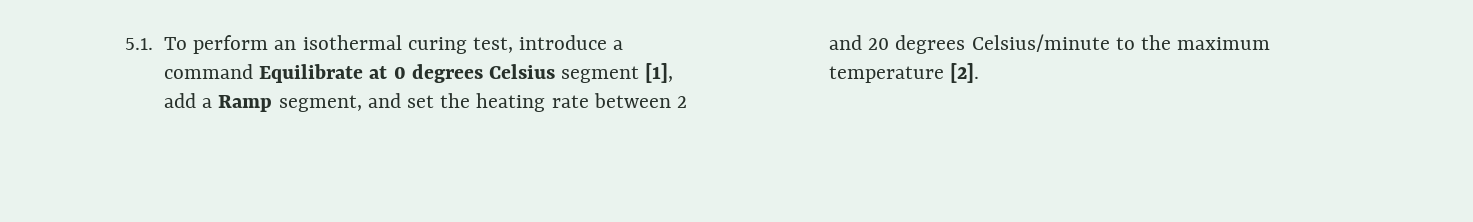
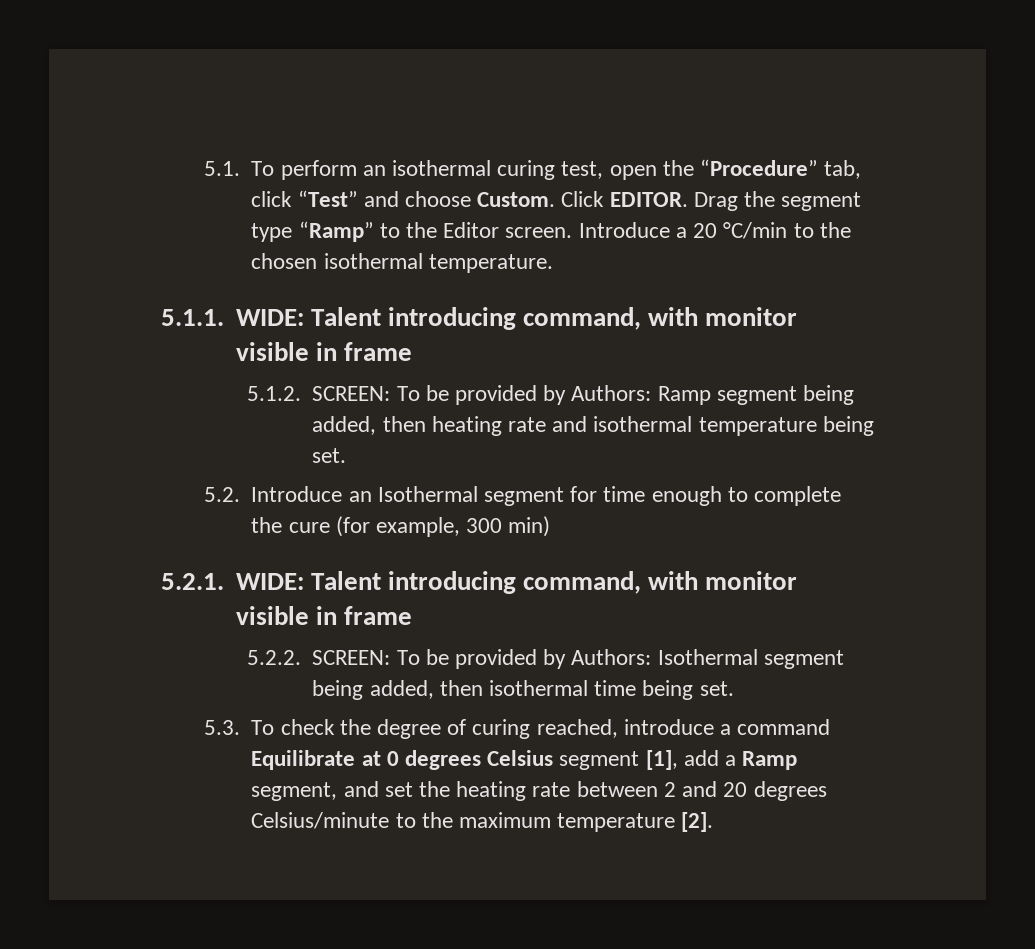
- 5.1. To perform an isothermal curing test, introduce a command Equilibrate at 0 degrees Celsius segment [1], add a Ramp segment, and set the heating rate between 2 and 20 degrees Celsius/minute to the maximum temperature [2].
+ 5.1. To perform an isothermal curing test, open the “Procedure” tab, click “Test” and choose Custom. Click EDITOR. Drag the segment type “Ramp” to the Editor screen. Introduce a 20 °C/min to the chosen isothermal temperature.
+ 5.1.1. WIDE: Talent introducing command, with monitor visible in frame
+ 5.1.2. SCREEN: To be provided by Authors: Ramp segment being added, then heating rate and isothermal temperature being set.
+ 5.2. Introduce an Isothermal segment for time enough to complete the cure (for example, 300 min)
+ 5.2.1. WIDE: Talent introducing command, with monitor visible in frame
+ 5.2.2. SCREEN: To be provided by Authors: Isothermal segment being added, then isothermal time being set.
+ 5.3. To check the degree of curing reached, introduce a command Equilibrate at 0 degrees Celsius segment [1], add a Ramp segment, and set the heating rate between 2 and 20 degrees Celsius/minute to the maximum temperature [2].

